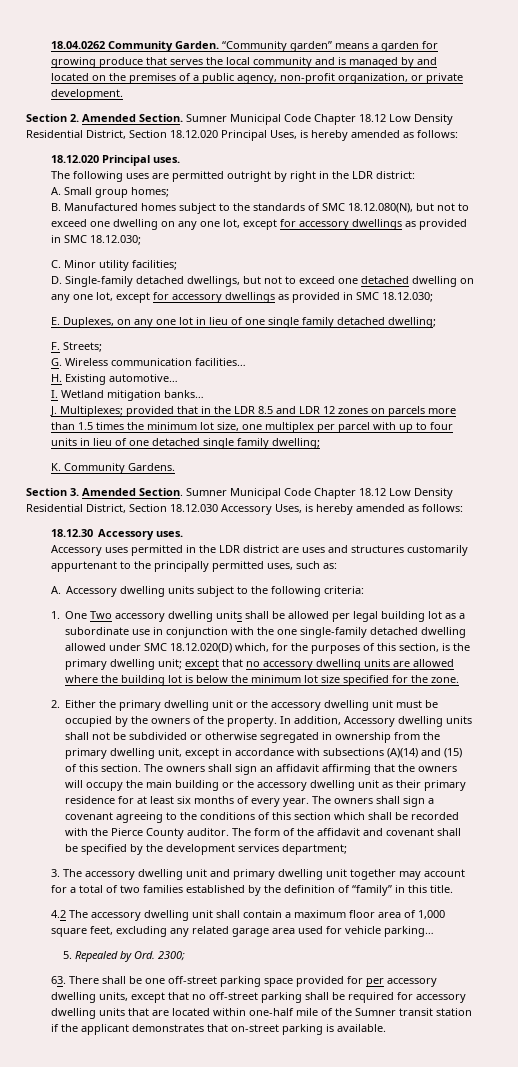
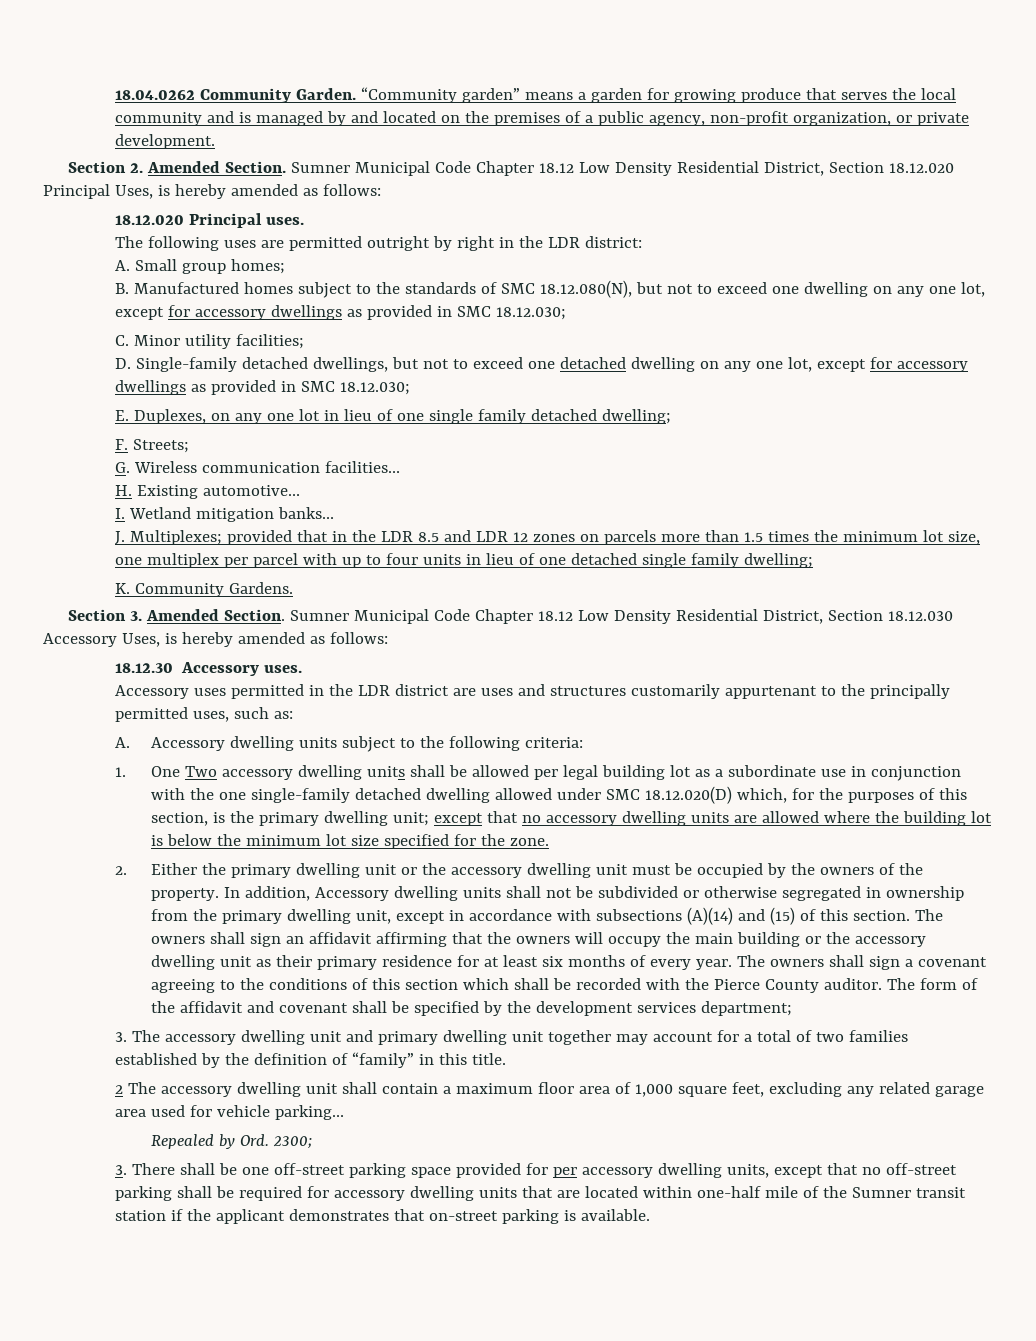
- 4.2 The accessory dwelling unit shall contain a maximum floor area of 1,000 square feet, excluding any related garage area used for vehicle parking…
+ 2 The accessory dwelling unit shall contain a maximum floor area of 1,000 square feet, excluding any related garage area used for vehicle parking…
- 5. Repealed by Ord. 2300;
+ Repealed by Ord. 2300;
- 63. There shall be one off-street parking space provided for per accessory dwelling units, except that no off-street parking shall be required for accessory dwelling units that are located within one-half mile of the Sumner transit station if the applicant demonstrates that on-street parking is available.
+ 3. There shall be one off-street parking space provided for per accessory dwelling units, except that no off-street parking shall be required for accessory dwelling units that are located within one-half mile of the Sumner transit station if the applicant demonstrates that on-street parking is available.

